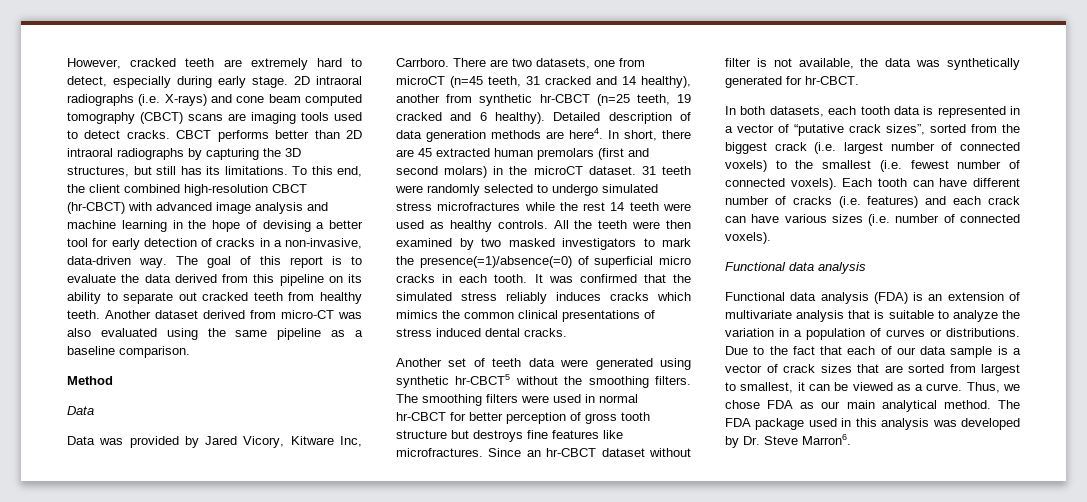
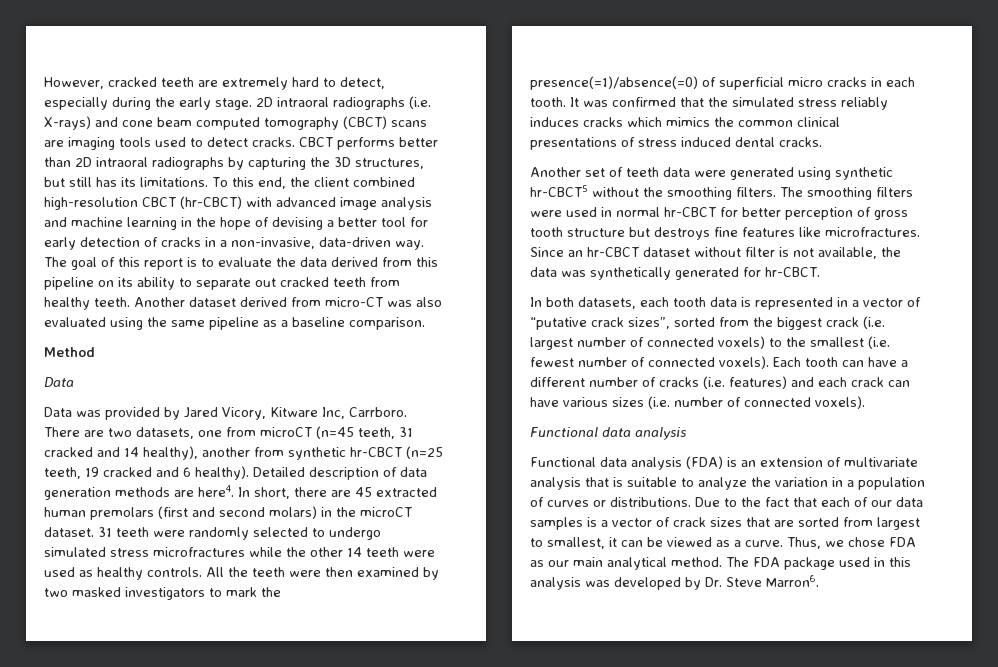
- However, cracked teeth are extremely hard to detect, especially during early stage.
+ However, cracked teeth are extremely hard to detect, especially during the early stage.
- 31 teeth were randomly selected to undergo simulated stress microfractures while the rest 14 teeth were used as healthy controls.
+ 31 teeth were randomly selected to undergo simulated stress microfractures while the other 14 teeth were used as healthy controls.
- Each tooth can have different number of cracks (i.e. features) and each crack can have various sizes (i.e. number of connected voxels).
+ Each tooth can have a different number of cracks (i.e. features) and each crack can have various sizes (i.e. number of connected voxels).
- Due to the fact that each of our data sample is a vector of crack sizes that are sorted from largest to smallest, it can be viewed as a curve.
+ Due to the fact that each of our data samples is a vector of crack sizes that are sorted from largest to smallest, it can be viewed as a curve.

